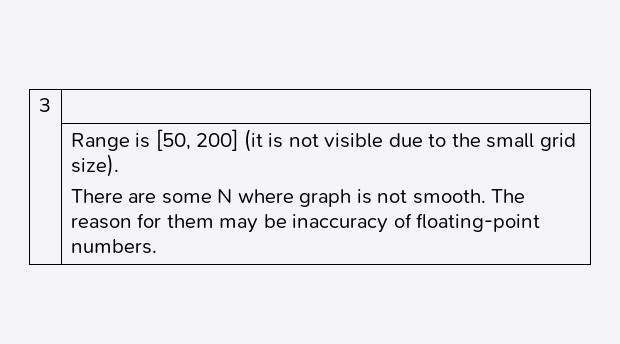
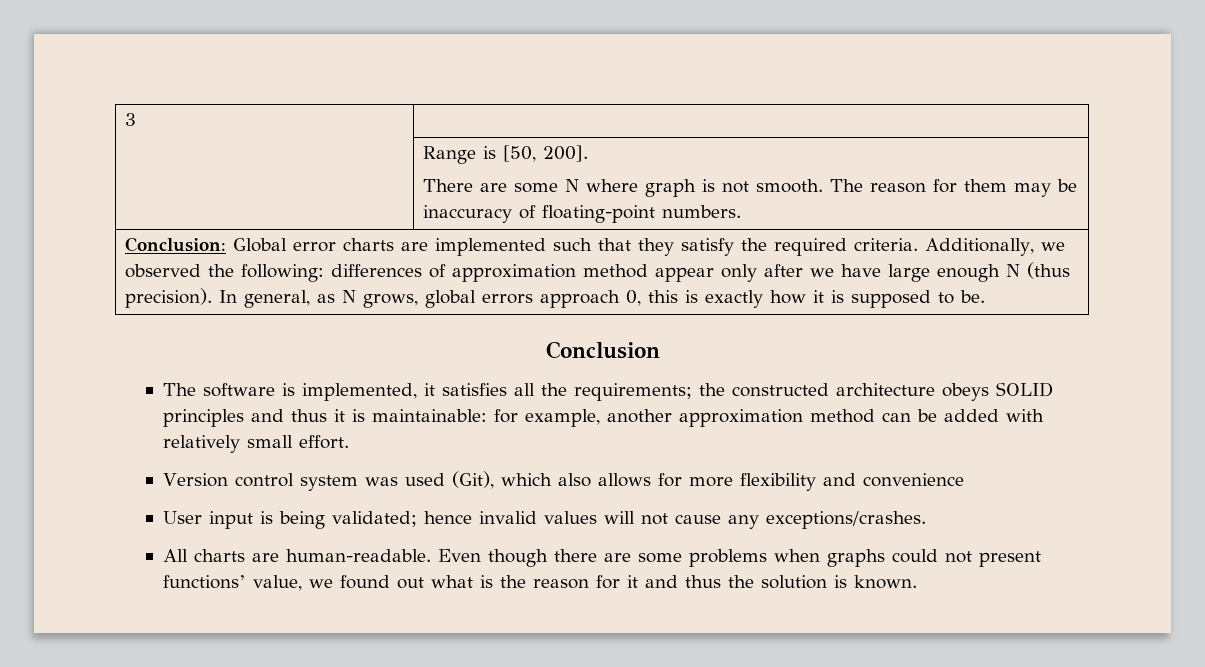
- | Range is [50, 200] (it is not visible due to the small grid size).
+ | Range is [50, 200].
+ Conclusion: Global error charts are implemented such that they satisfy the required criteria. Additionally, we observed the following: differences of approximation method appear only after we have large enough N (thus precision). In general, as N grows, global errors approach 0, this is exactly how it is supposed to be.
+ Conclusion
+ The software is implemented, it satisfies all the requirements; the constructed architecture obeys SOLID principles and thus it is maintainable: for example, another approximation method can be added with relatively small effort.
+ Version control system was used (Git), which also allows for more flexibility and convenience
+ User input is being validated; hence invalid values will not cause any exceptions/crashes.
+ All charts are human-readable. Even though there are some problems when graphs could not present functions’ value, we found out what is the reason for it and thus the solution is known.

